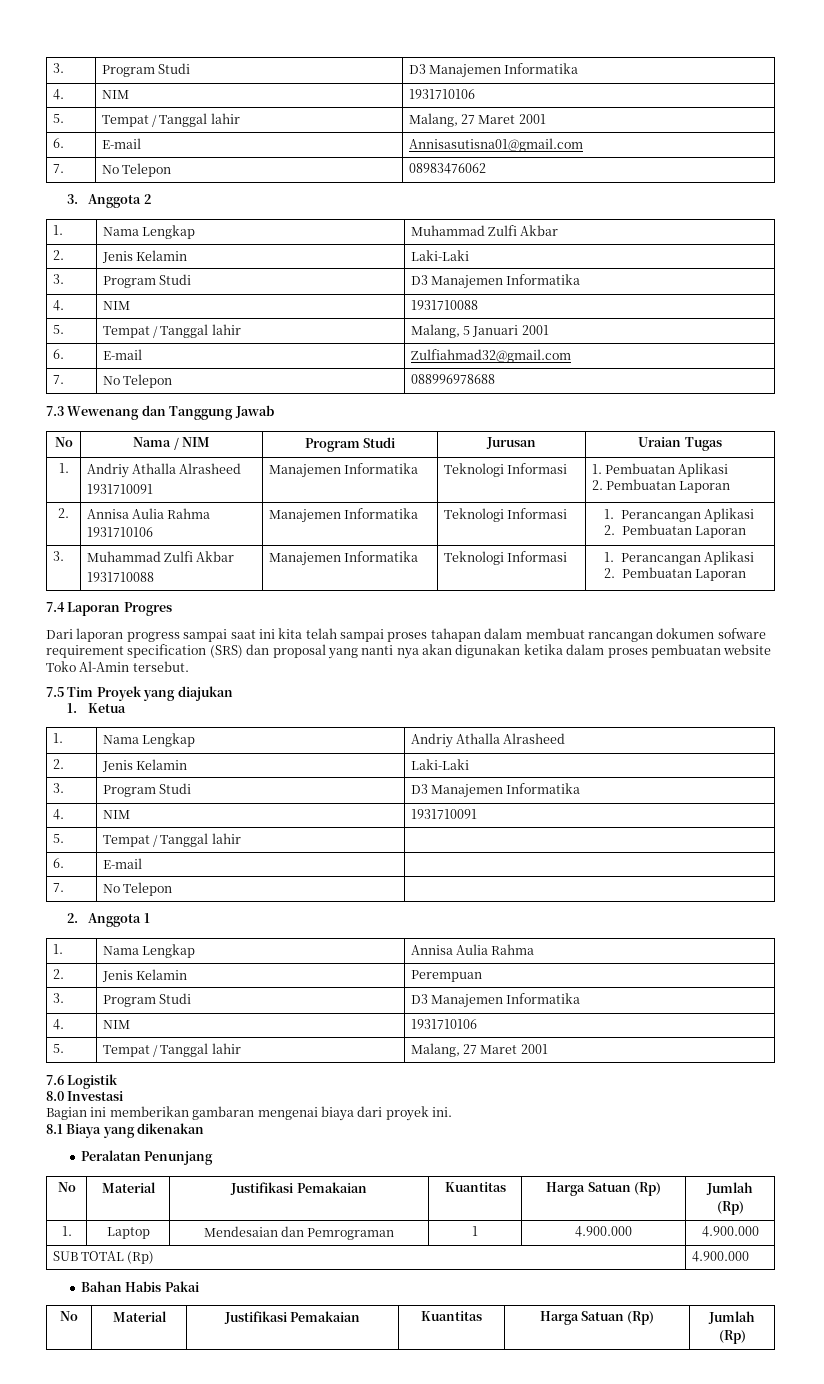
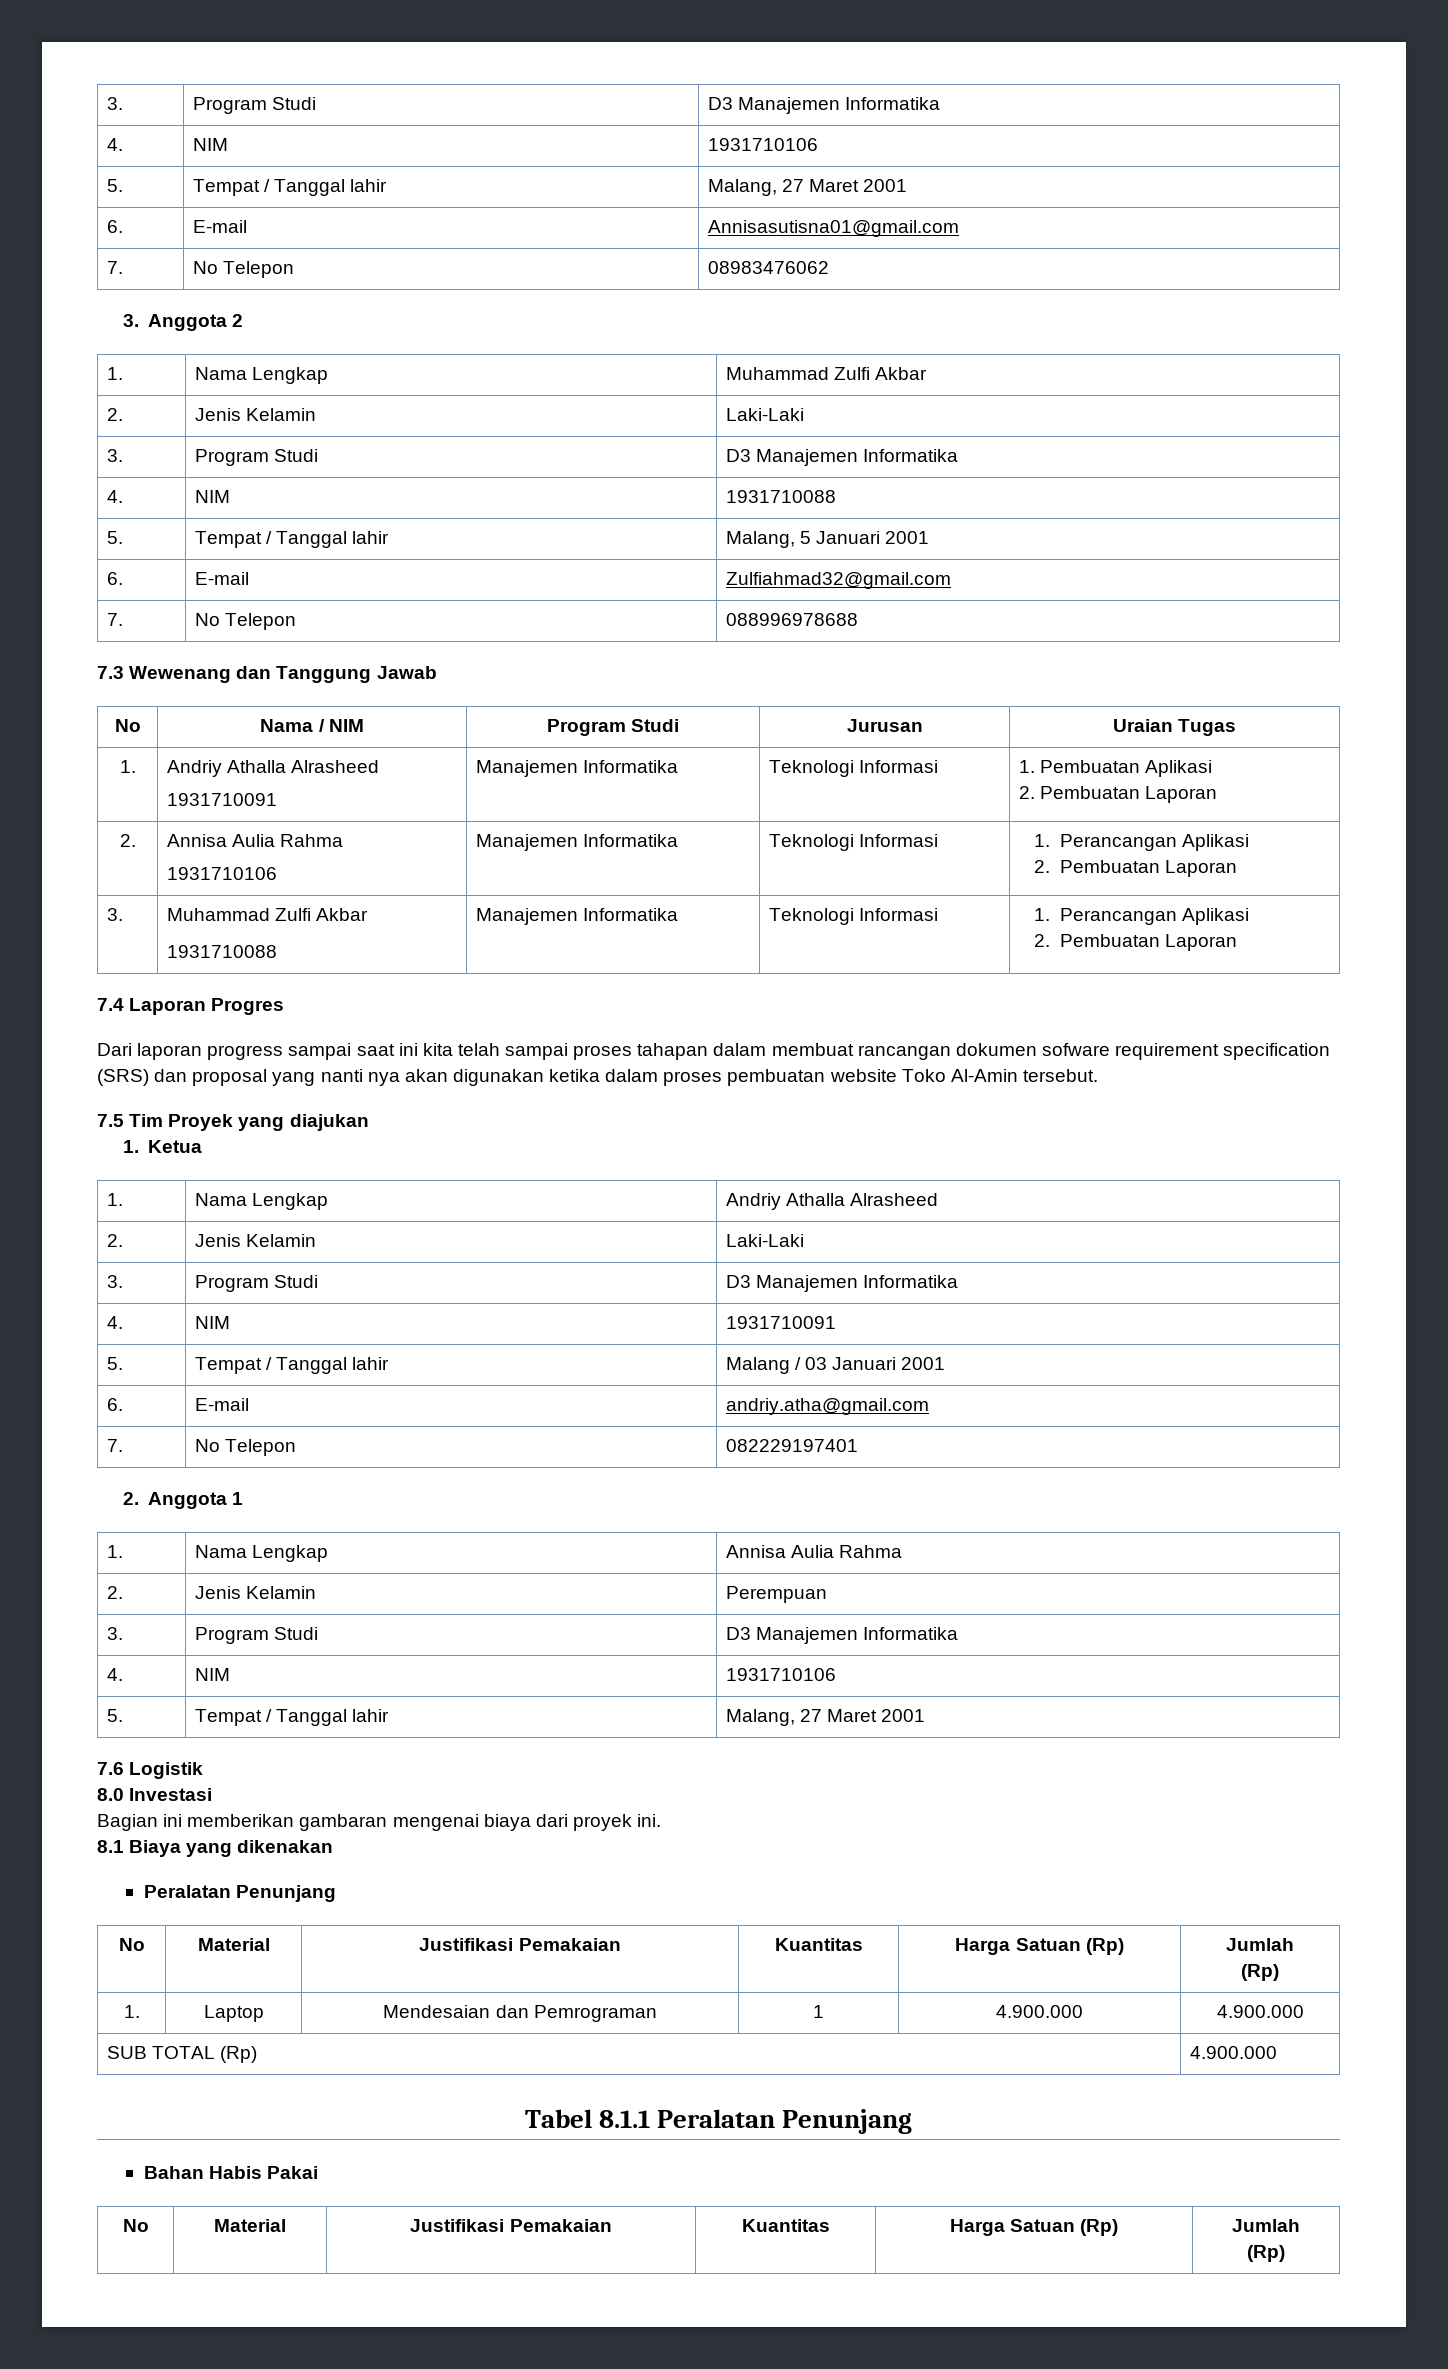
  4. | NIM | 1931710091
- 5. | Tempat / Tanggal lahir |
- 6. | E-mail |
- 7. | No Telepon |
+ 5. | Tempat / Tanggal lahir | Malang / 03 Januari 2001
+ 6. | E-mail | andriy.atha@gmail.com
+ 7. | No Telepon | 082229197401
+ Tabel 8.1.1 Peralatan Penunjang

